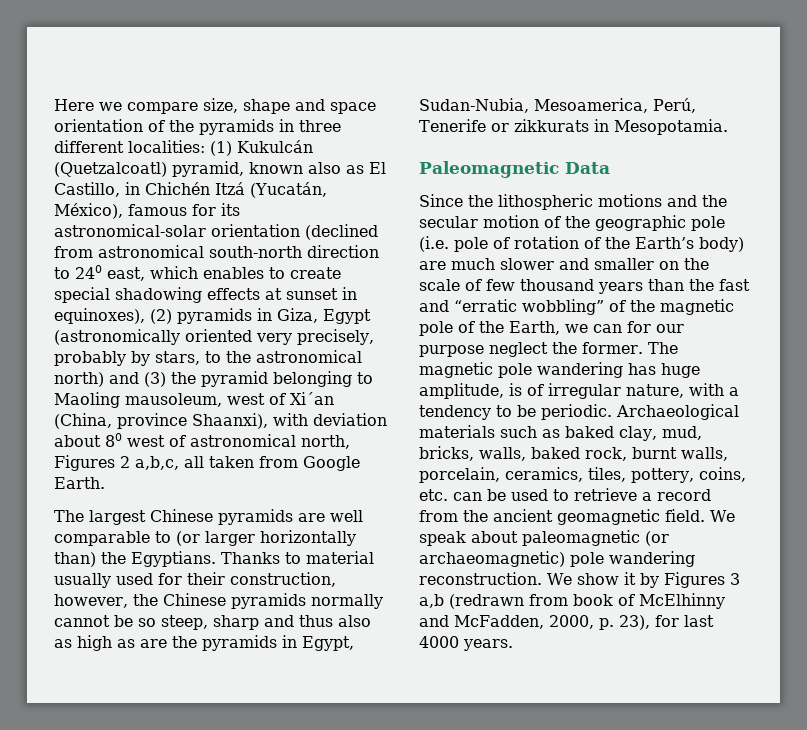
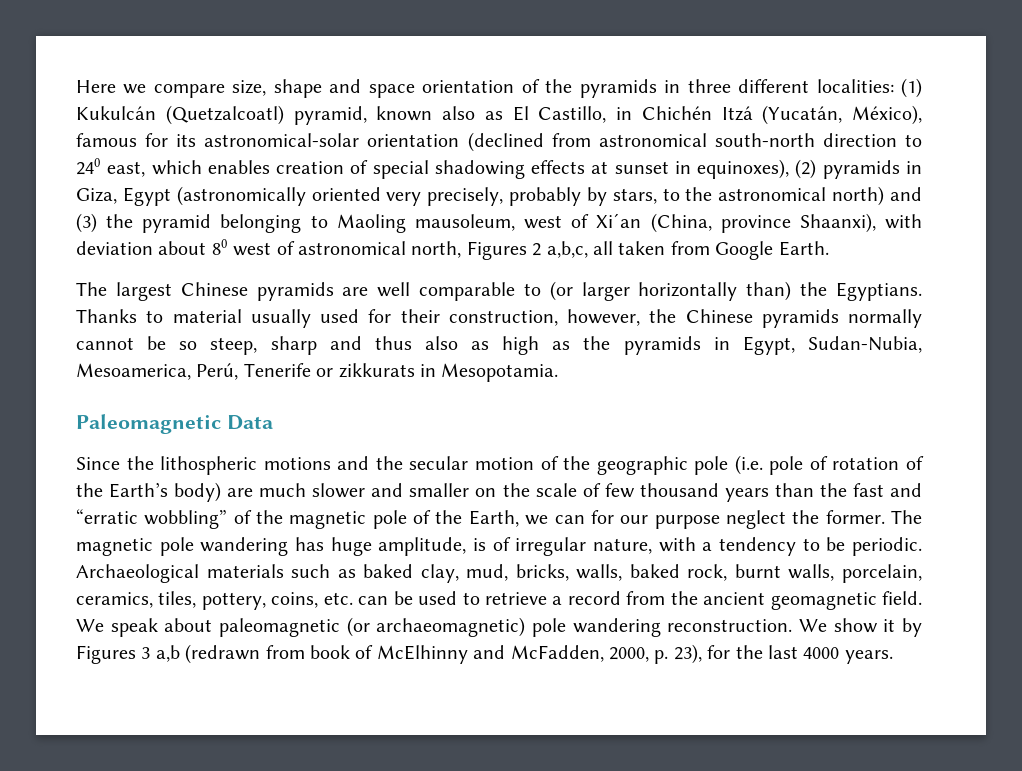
- (1) Kukulcán (Quetzalcoatl) pyramid, known also as El Castillo, in Chichén Itzá (Yucatán, México), famous for its astronomical-solar orientation (declined from astronomical south-north direction to 240 east, which enables to create special shadowing effects at sunset in equinoxes), (2) pyramids in Giza, Egypt (astronomically oriented very precisely, probably by stars, to the astronomical north) and (3) the pyramid belonging to Maoling mausoleum, west of Xi´an (China, province Shaanxi), with deviation about 80 west of astronomical north, Figures 2 a,b,c, all taken from Google Earth.
+ (1) Kukulcán (Quetzalcoatl) pyramid, known also as El Castillo, in Chichén Itzá (Yucatán, México), famous for its astronomical-solar orientation (declined from astronomical south-north direction to 240 east, which enables creation of special shadowing effects at sunset in equinoxes), (2) pyramids in Giza, Egypt (astronomically oriented very precisely, probably by stars, to the astronomical north) and (3) the pyramid belonging to Maoling mausoleum, west of Xi´an (China, province Shaanxi), with deviation about 80 west of astronomical north, Figures 2 a,b,c, all taken from Google Earth.
- Thanks to material usually used for their construction, however, the Chinese pyramids normally cannot be so steep, sharp and thus also as high as are the pyramids in Egypt, Sudan-Nubia, Mesoamerica, Perú, Tenerife or zikkurats in Mesopotamia.
+ Thanks to material usually used for their construction, however, the Chinese pyramids normally cannot be so steep, sharp and thus also as high as the pyramids in Egypt, Sudan-Nubia, Mesoamerica, Perú, Tenerife or zikkurats in Mesopotamia.
- We show it by Figures 3 a,b (redrawn from book of McElhinny and McFadden, 2000, p. 23), for last 4000 years.
+ We show it by Figures 3 a,b (redrawn from book of McElhinny and McFadden, 2000, p. 23), for the last 4000 years.

